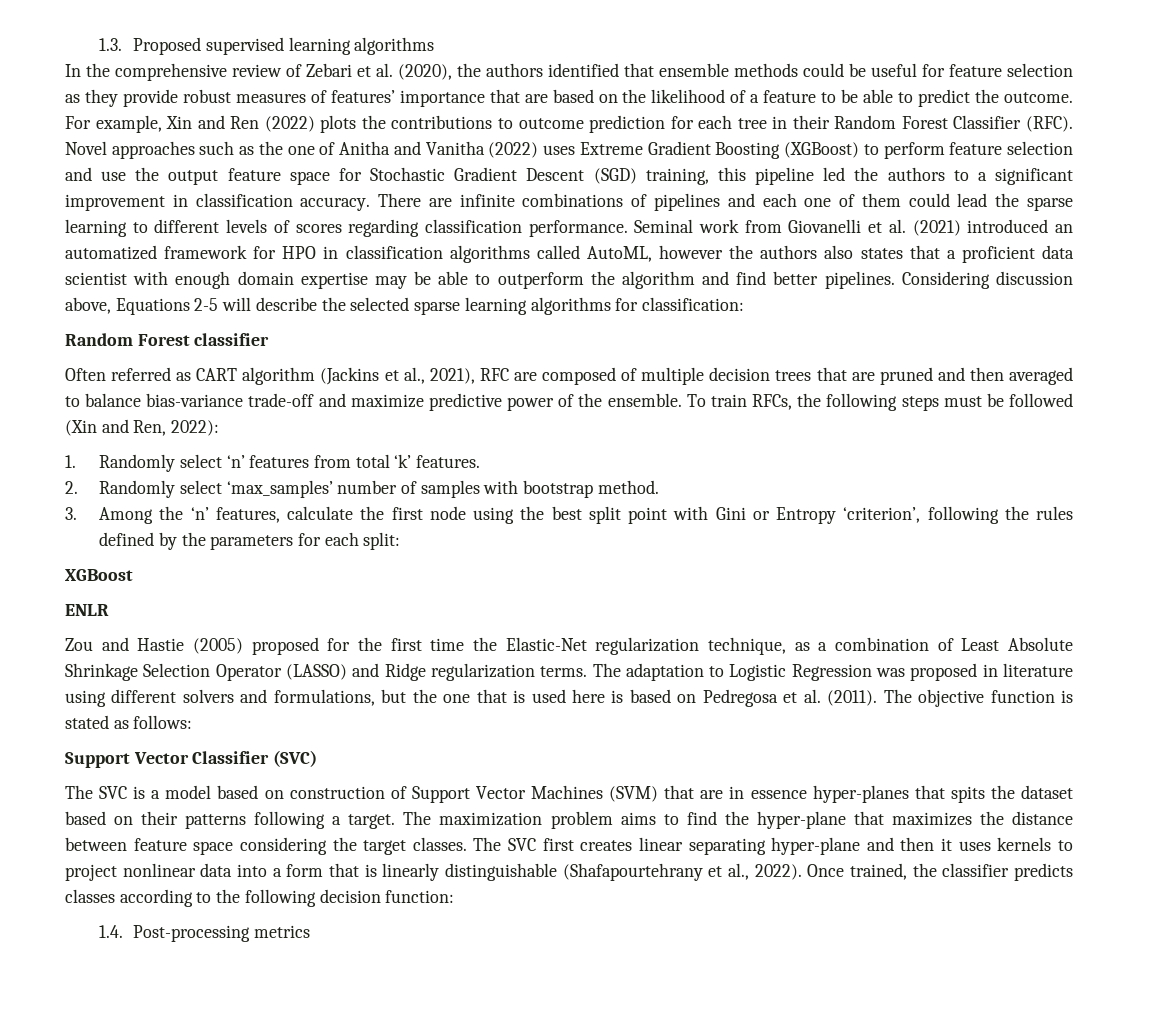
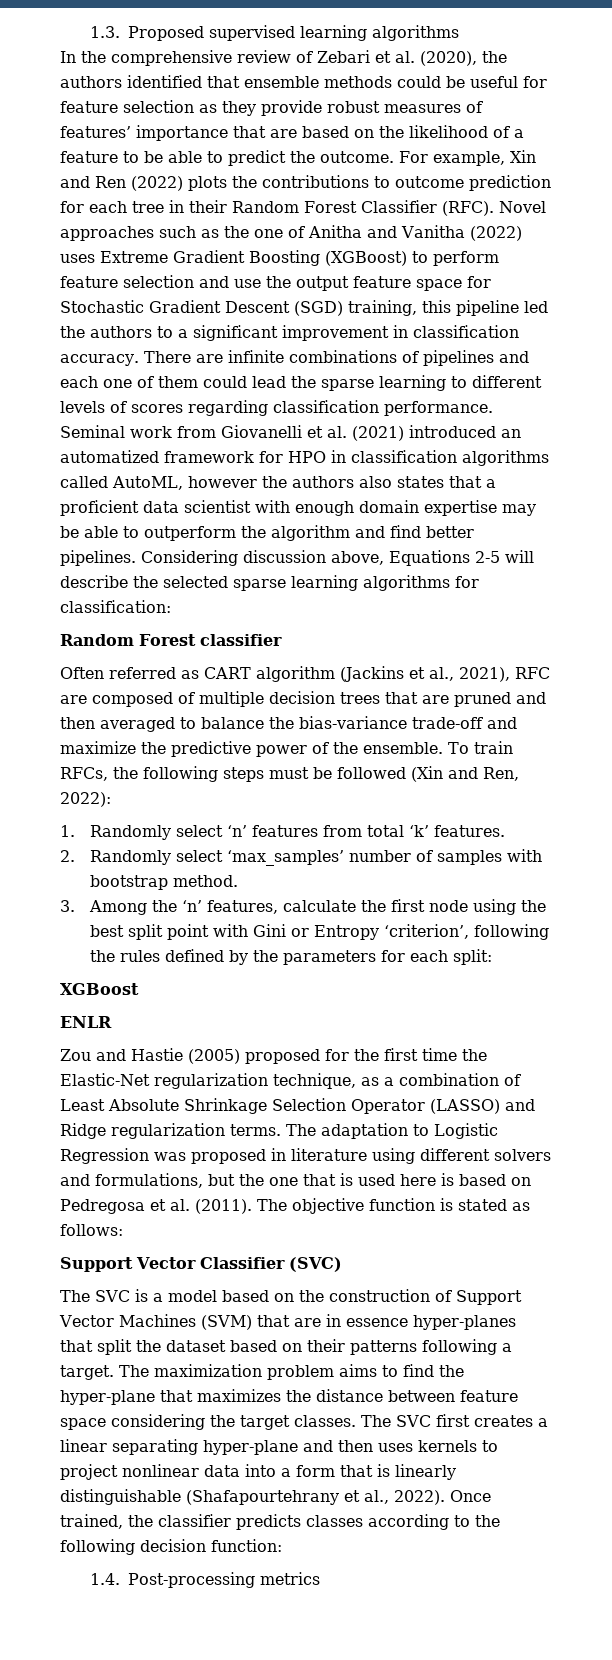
- Often referred as CART algorithm (Jackins et al., 2021), RFC are composed of multiple decision trees that are pruned and then averaged to balance bias-variance trade-off and maximize predictive power of the ensemble.
+ Often referred as CART algorithm (Jackins et al., 2021), RFC are composed of multiple decision trees that are pruned and then averaged to balance the bias-variance trade-off and maximize the predictive power of the ensemble.
- The SVC is a model based on construction of Support Vector Machines (SVM) that are in essence hyper-planes that spits the dataset based on their patterns following a target.
+ The SVC is a model based on the construction of Support Vector Machines (SVM) that are in essence hyper-planes that split the dataset based on their patterns following a target.
- The SVC first creates linear separating hyper-plane and then it uses kernels to project nonlinear data into a form that is linearly distinguishable (Shafapourtehrany et al., 2022).
+ The SVC first creates a linear separating hyper-plane and then uses kernels to project nonlinear data into a form that is linearly distinguishable (Shafapourtehrany et al., 2022).

